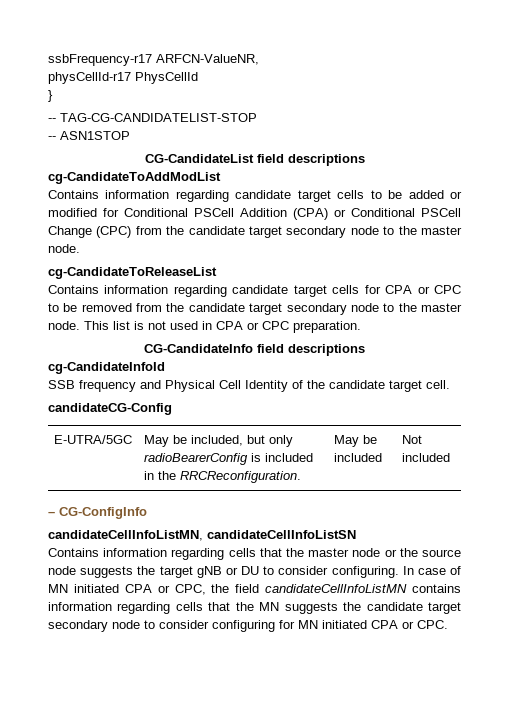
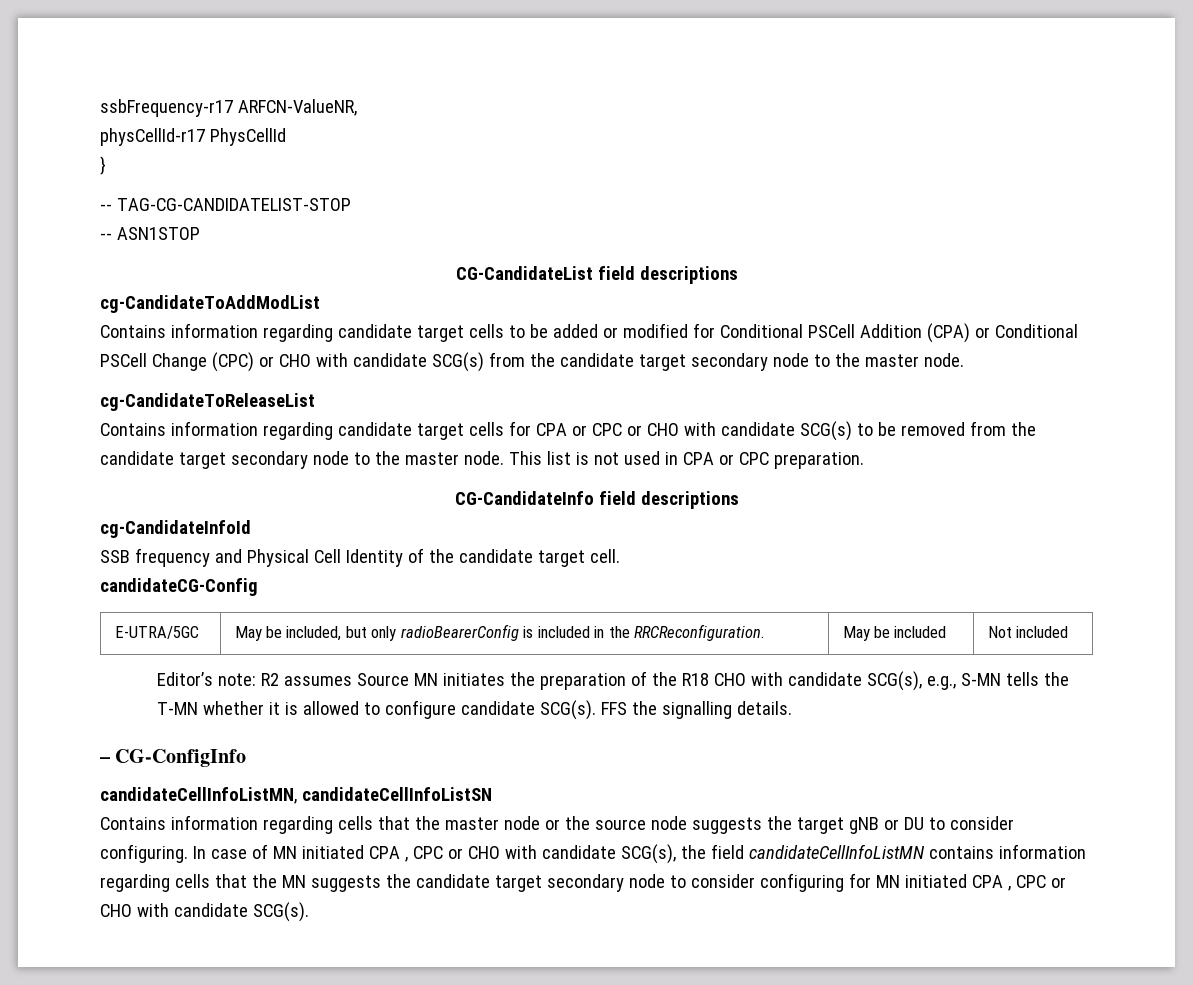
- Contains information regarding candidate target cells to be added or modified for Conditional PSCell Addition (CPA) or Conditional PSCell Change (CPC) from the candidate target secondary node to the master node.
+ Contains information regarding candidate target cells to be added or modified for Conditional PSCell Addition (CPA) or Conditional PSCell Change (CPC) or CHO with candidate SCG(s) from the candidate target secondary node to the master node.
- Contains information regarding candidate target cells for CPA or CPC to be removed from the candidate target secondary node to the master node.
+ Contains information regarding candidate target cells for CPA or CPC or CHO with candidate SCG(s) to be removed from the candidate target secondary node to the master node.
+ Editor’s note: R2 assumes Source MN initiates the preparation of the R18 CHO with candidate SCG(s), e.g., S-MN tells the T-MN whether it is allowed to configure candidate SCG(s). FFS the signalling details.
- In case of MN initiated CPA or CPC, the field candidateCellInfoListMN contains information regarding cells that the MN suggests the candidate target secondary node to consider configuring for MN initiated CPA or CPC.
+ In case of MN initiated CPA , CPC or CHO with candidate SCG(s), the field candidateCellInfoListMN contains information regarding cells that the MN suggests the candidate target secondary node to consider configuring for MN initiated CPA , CPC or CHO with candidate SCG(s).

